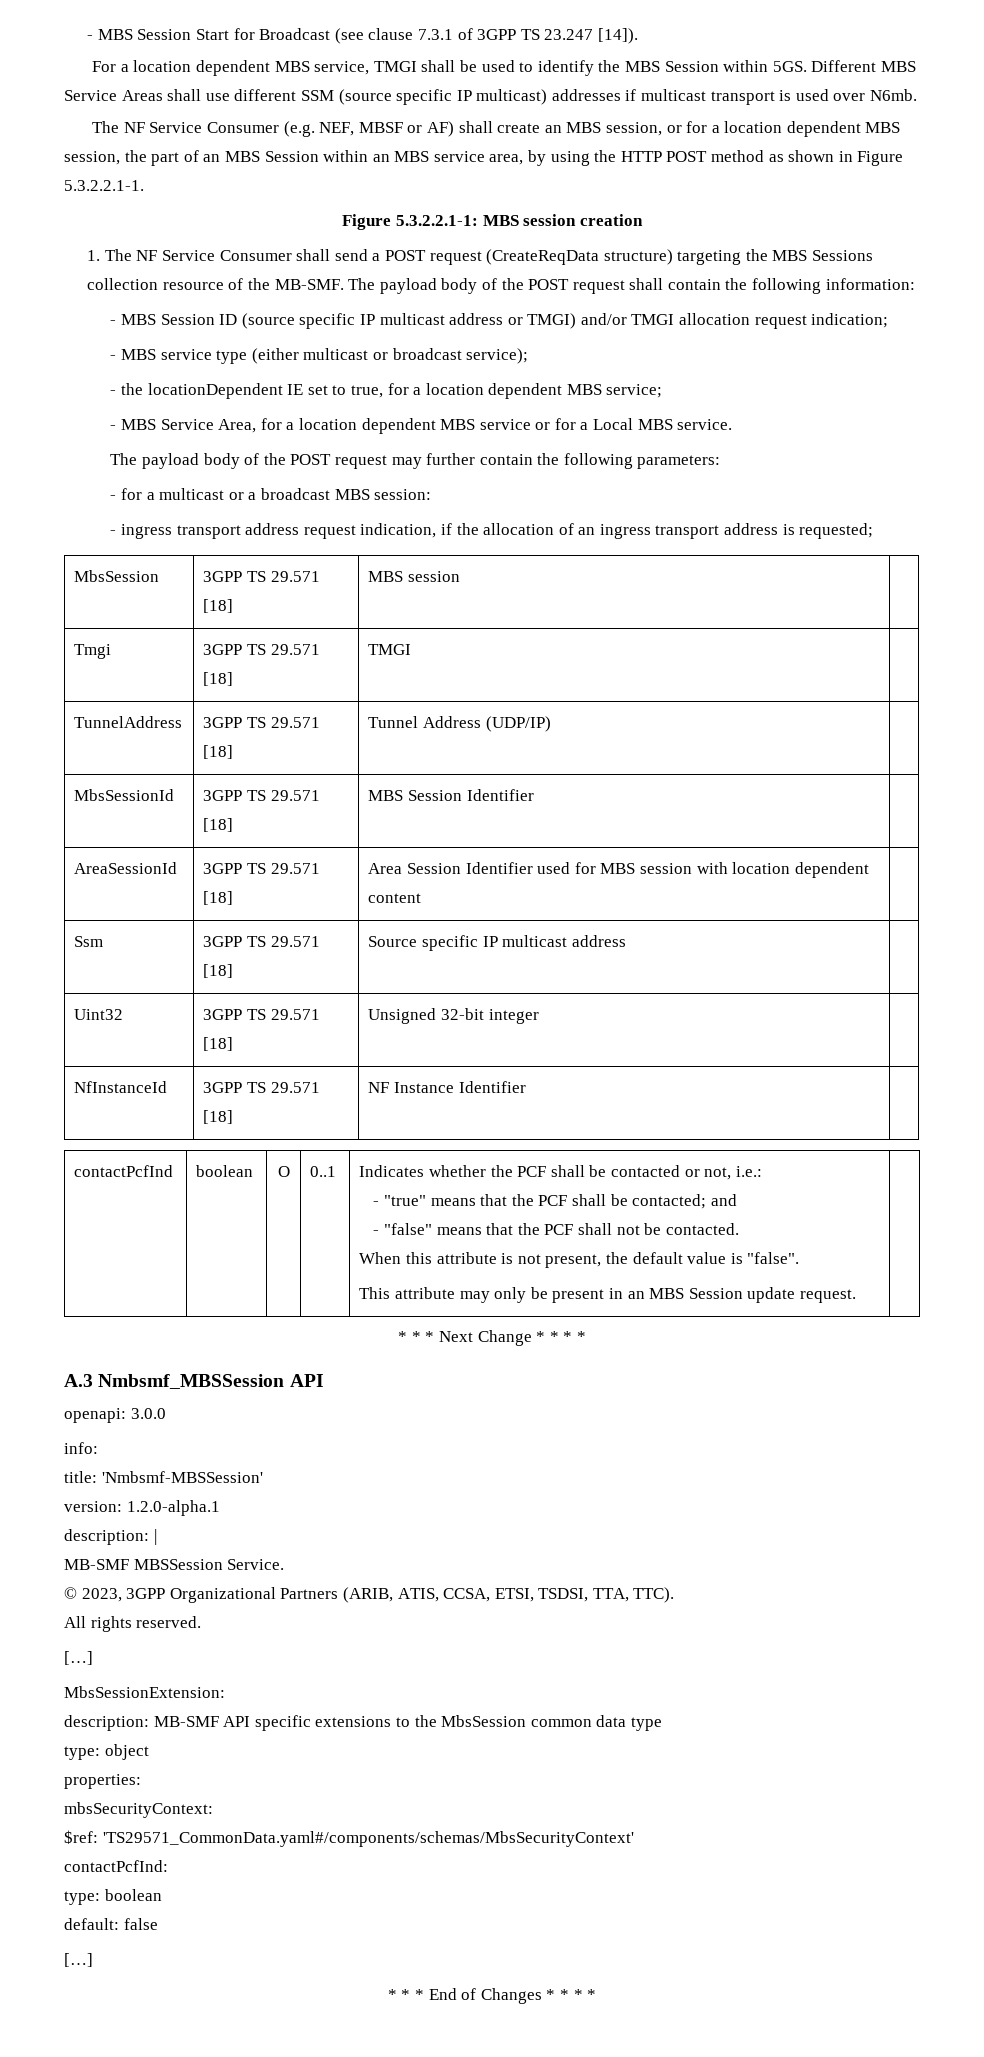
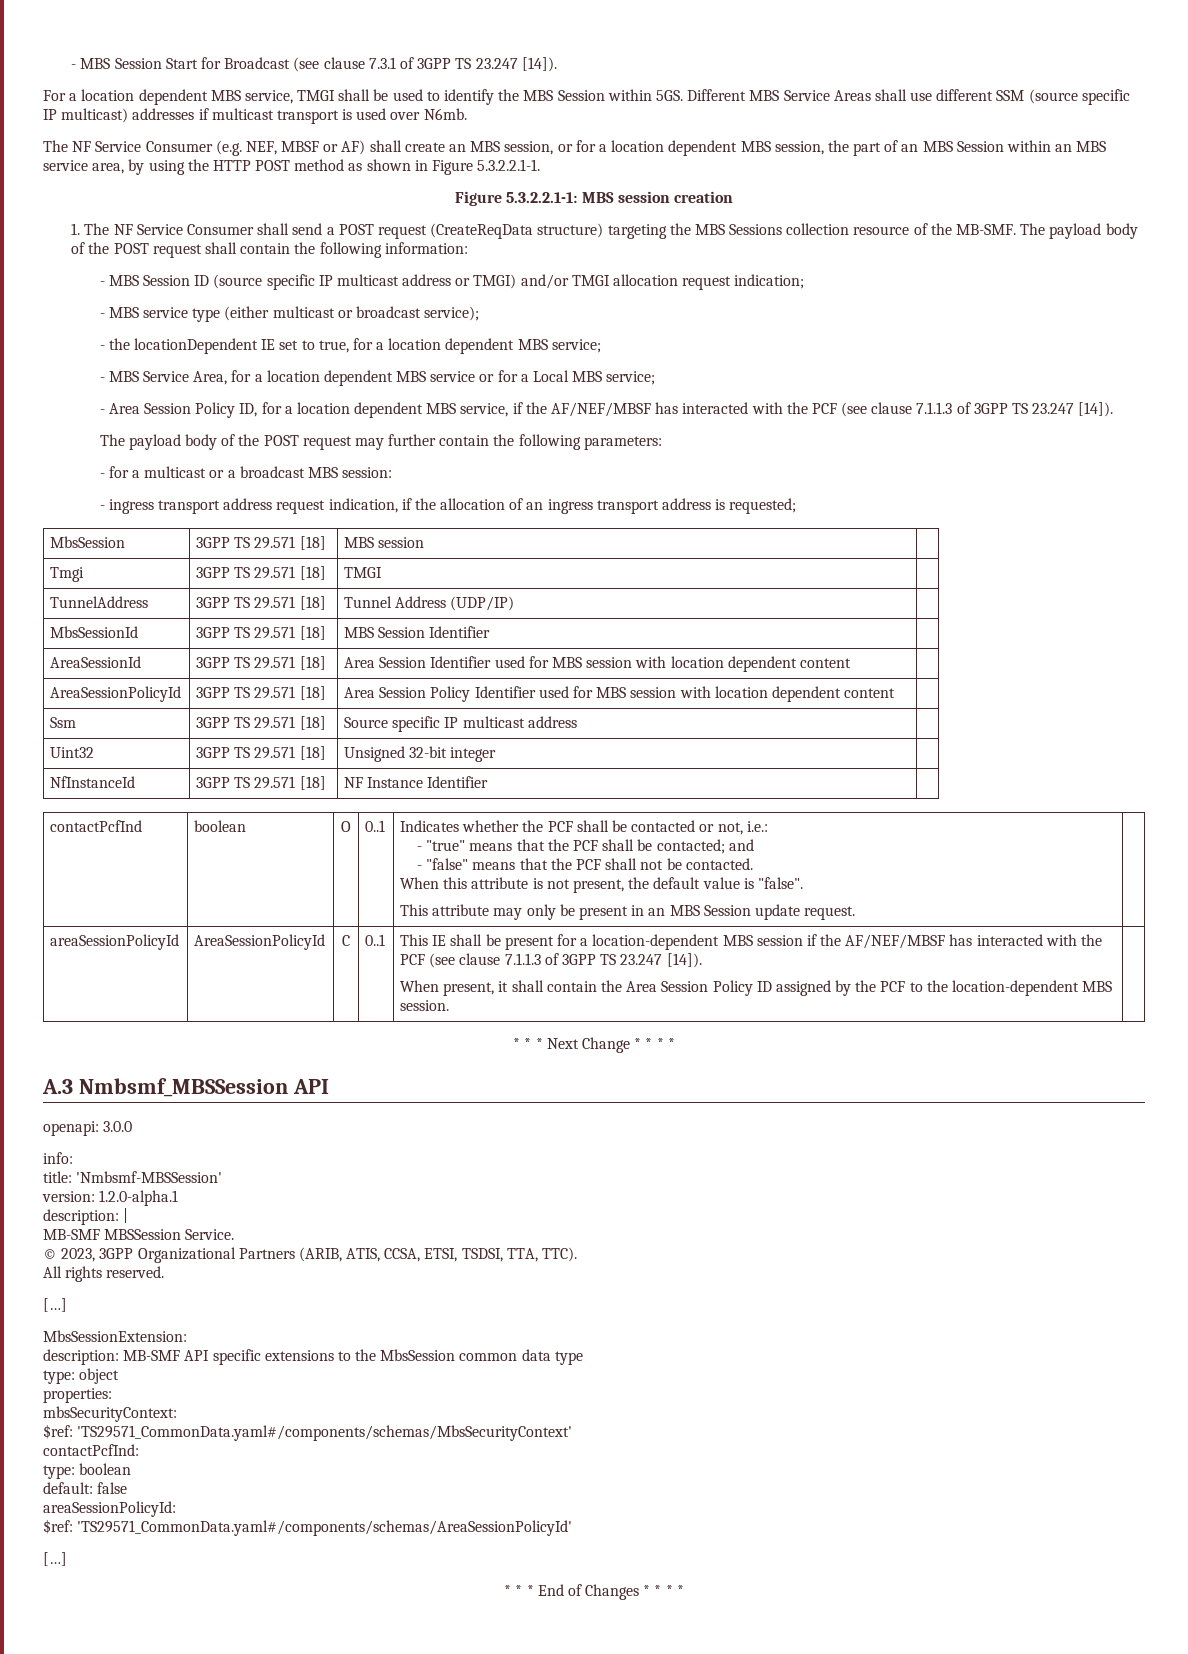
- - MBS Service Area, for a location dependent MBS service or for a Local MBS service.
+ - MBS Service Area, for a location dependent MBS service or for a Local MBS service;
+ - Area Session Policy ID, for a location dependent MBS service, if the AF/NEF/MBSF has interacted with the PCF (see clause 7.1.1.3 of 3GPP TS 23.247 [14]).
+ AreaSessionPolicyId | 3GPP TS 29.571 [18] | Area Session Policy Identifier used for MBS session with location dependent content |
+ areaSessionPolicyId | AreaSessionPolicyId | C | 0..1 | This IE shall be present for a location-dependent MBS session if the AF/NEF/MBSF has interacted with the PCF (see clause 7.1.1.3 of 3GPP TS 23.247 [14]).
+ When present, it shall contain the Area Session Policy ID assigned by the PCF to the location-dependent MBS session.
+ areaSessionPolicyId:
+ $ref: 'TS29571_CommonData.yaml#/components/schemas/AreaSessionPolicyId'

